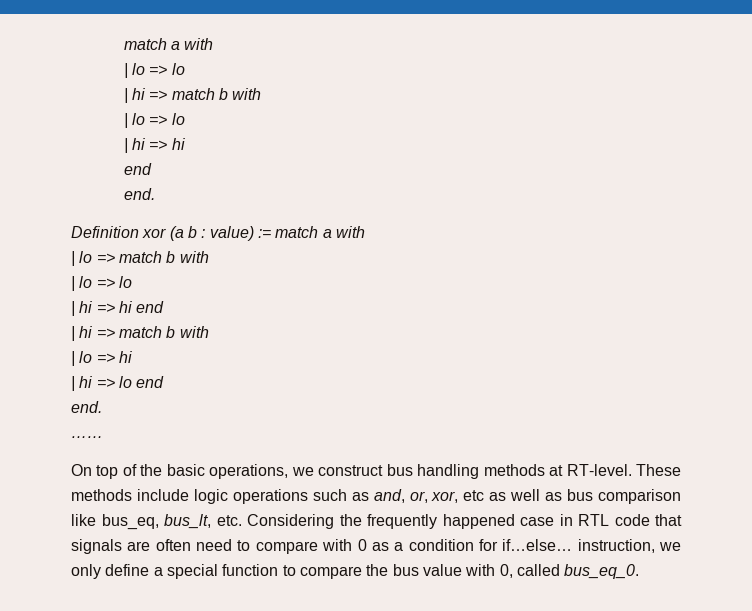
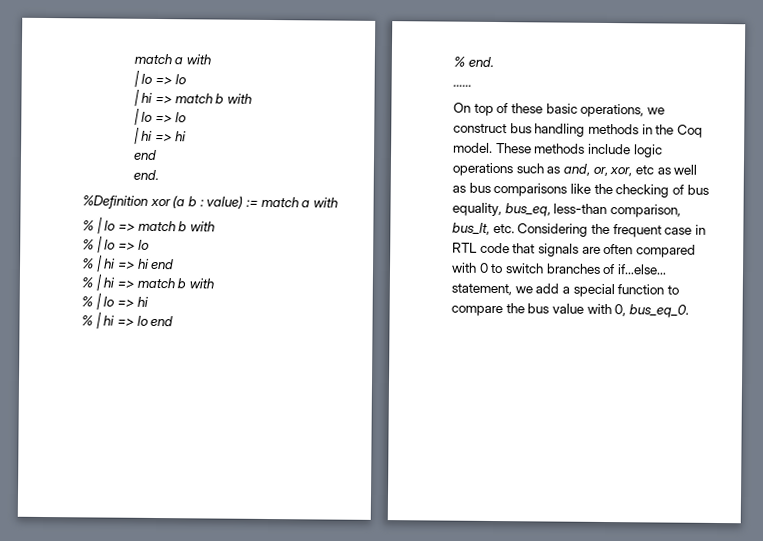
- Definition xor (a b : value) := match a with
+ %Definition xor (a b : value) := match a with
- | lo => match b with
- | lo => lo
- | hi => hi end
- | hi => match b with
- | lo => hi
+ % | lo => match b with
+ % | lo => lo
+ % | hi => hi end
+ % | hi => match b with
+ % | lo => hi
- | hi => lo end
- end.
+ % | hi => lo end
+ % end.
- On top of the basic operations, we construct bus handling methods at RT-level.
+ On top of these basic operations, we construct bus handling methods in the Coq model.
- These methods include logic operations such as and, or, xor, etc as well as bus comparison like bus_eq, bus_lt, etc. Considering the frequently happened case in RTL code that signals are often need to compare with 0 as a condition for if…else… instruction, we only define a special function to compare the bus value with 0, called bus_eq_0.
+ These methods include logic operations such as and, or, xor, etc as well as bus comparisons like the checking of bus equality, bus_eq, less-than comparison, bus_lt, etc. Considering the frequent case in RTL code that signals are often compared with 0 to switch branches of if…else… statement, we add a special function to compare the bus value with 0, bus_eq_0.

